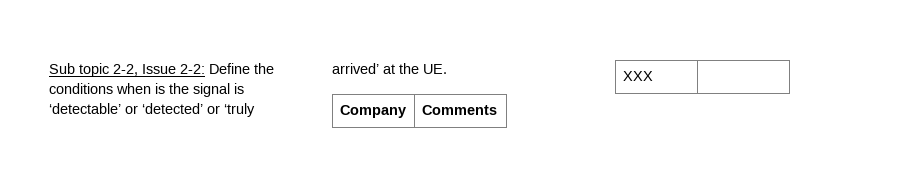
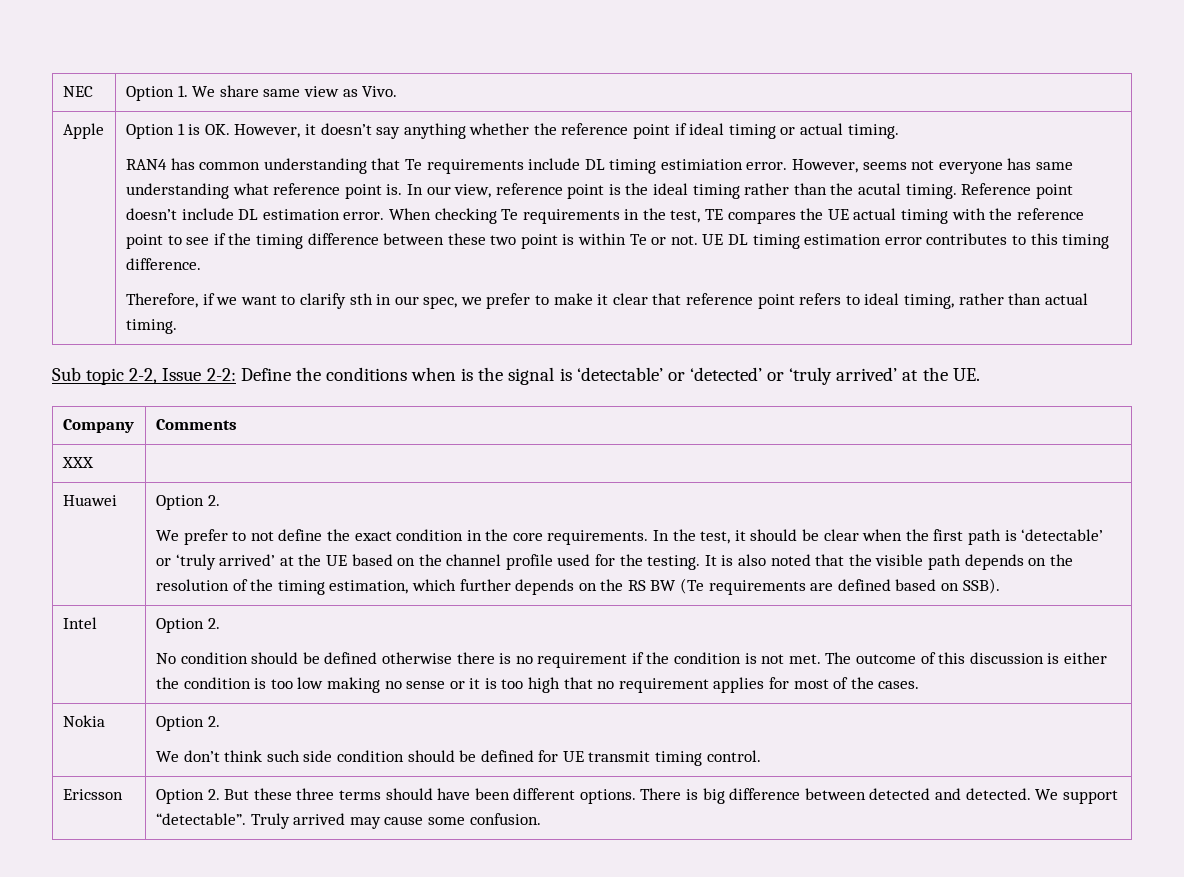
+ NEC | Option 1. We share same view as Vivo.
+ Apple | Option 1 is OK. However, it doesn’t say anything whether the reference point if ideal timing or actual timing.
+ RAN4 has common understanding that Te requirements include DL timing estimiation error. However, seems not everyone has same understanding what reference point is. In our view, reference point is the ideal timing rather than the acutal timing. Reference point doesn’t include DL estimation error. When checking Te requirements in the test, TE compares the UE actual timing with the reference point to see if the timing difference between these two point is within Te or not. UE DL timing estimation error contributes to this timing difference.
+ Therefore, if we want to clarify sth in our spec, we prefer to make it clear that reference point refers to ideal timing, rather than actual timing.
+ Huawei | Option 2.
+ We prefer to not define the exact condition in the core requirements. In the test, it should be clear when the first path is ‘detectable’ or ‘truly arrived’ at the UE based on the channel profile used for the testing. It is also noted that the visible path depends on the resolution of the timing estimation, which further depends on the RS BW (Te requirements are defined based on SSB).
+ Intel | Option 2.
+ No condition should be defined otherwise there is no requirement if the condition is not met. The outcome of this discussion is either the condition is too low making no sense or it is too high that no requirement applies for most of the cases.
+ Nokia | Option 2.
+ We don’t think such side condition should be defined for UE transmit timing control.
+ Ericsson | Option 2. But these three terms should have been different options. There is big difference between detected and detected. We support “detectable”. Truly arrived may cause some confusion.

